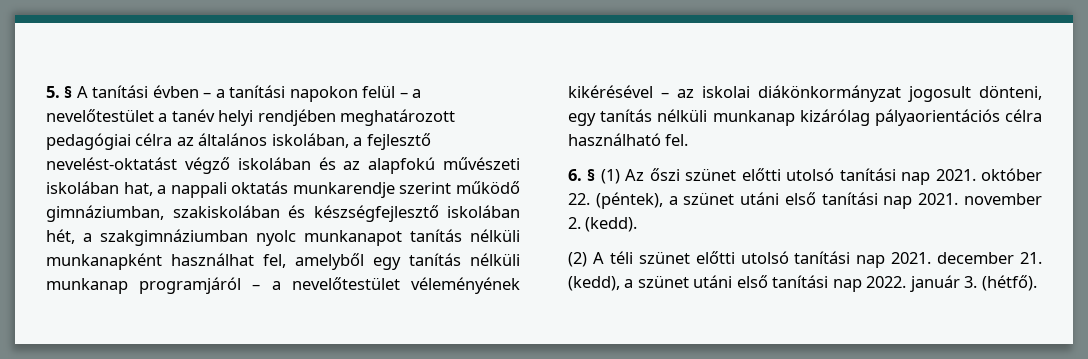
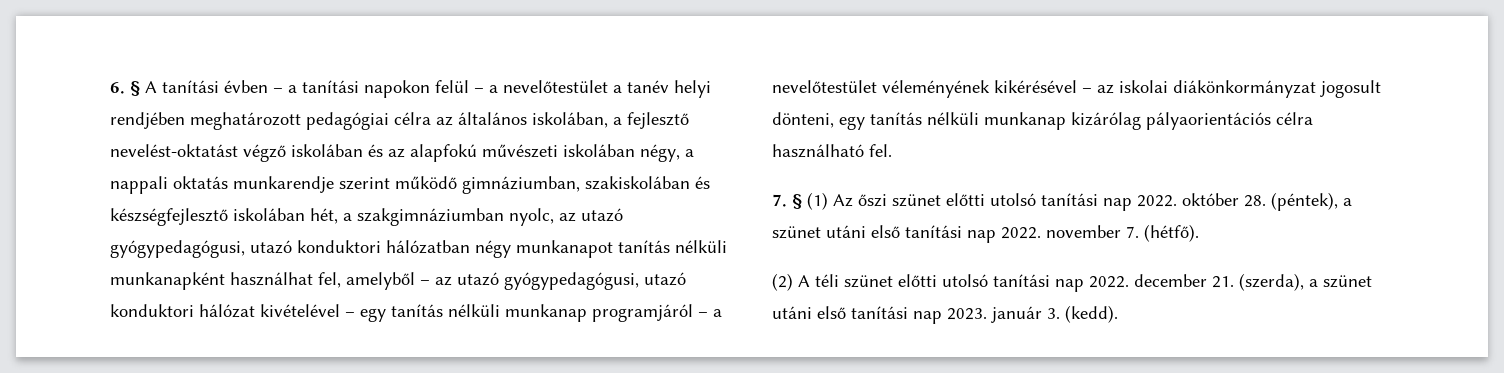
- 5. § A tanítási évben – a tanítási napokon felül – a nevelőtestület a tanév helyi rendjében meghatározott pedagógiai célra az általános iskolában, a fejlesztő nevelést-oktatást végző iskolában és az alapfokú művészeti iskolában hat, a nappali oktatás munkarendje szerint működő gimnáziumban, szakiskolában és készségfejlesztő iskolában hét, a szakgimnáziumban nyolc munkanapot tanítás nélküli munkanapként használhat fel, amelyből egy tanítás nélküli munkanap programjáról – a nevelőtestület véleményének kikérésével – az iskolai diákönkormányzat jogosult dönteni, egy tanítás nélküli munkanap kizárólag pályaorientációs célra használható fel.
+ 6. § A tanítási évben – a tanítási napokon felül – a nevelőtestület a tanév helyi rendjében meghatározott pedagógiai célra az általános iskolában, a fejlesztő nevelést-oktatást végző iskolában és az alapfokú művészeti iskolában négy, a nappali oktatás munkarendje szerint működő gimnáziumban, szakiskolában és készségfejlesztő iskolában hét, a szakgimnáziumban nyolc, az utazó gyógypedagógusi, utazó konduktori hálózatban négy munkanapot tanítás nélküli munkanapként használhat fel, amelyből – az utazó gyógypedagógusi, utazó konduktori hálózat kivételével – egy tanítás nélküli munkanap programjáról – a nevelőtestület véleményének kikérésével – az iskolai diákönkormányzat jogosult dönteni, egy tanítás nélküli munkanap kizárólag pályaorientációs célra használható fel.
- 6. § (1) Az őszi szünet előtti utolsó tanítási nap 2021. október 22. (péntek), a szünet utáni első tanítási nap 2021. november 2. (kedd).
+ 7. § (1) Az őszi szünet előtti utolsó tanítási nap 2022. október 28. (péntek), a szünet utáni első tanítási nap 2022. november 7. (hétfő).
- (2) A téli szünet előtti utolsó tanítási nap 2021. december 21. (kedd), a szünet utáni első tanítási nap 2022. január 3. (hétfő).
+ (2) A téli szünet előtti utolsó tanítási nap 2022. december 21. (szerda), a szünet utáni első tanítási nap 2023. január 3. (kedd).

